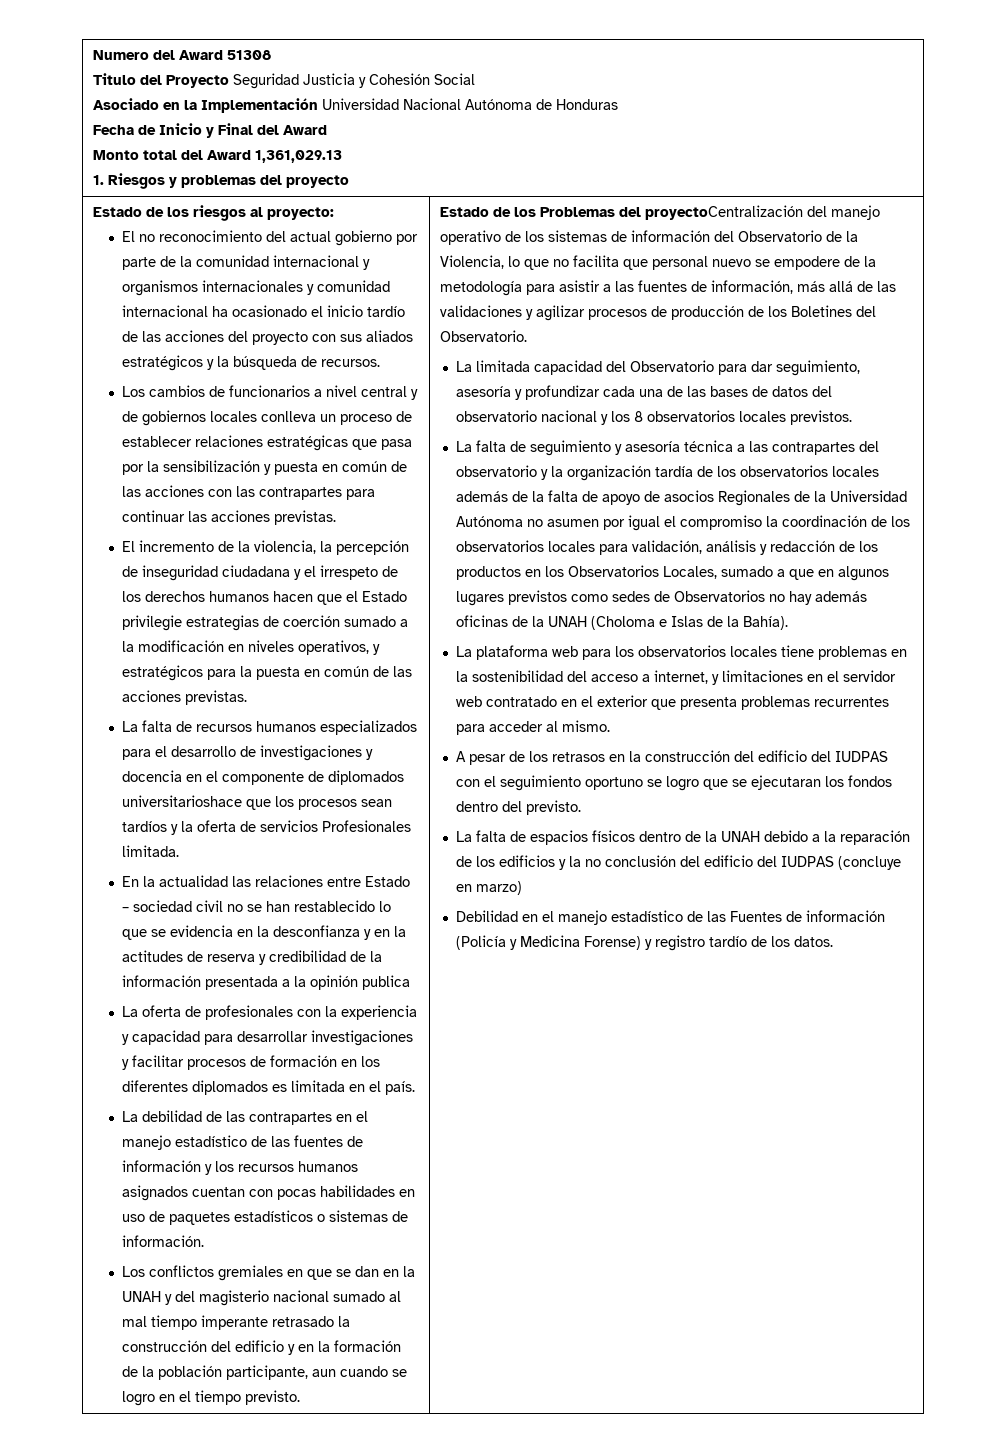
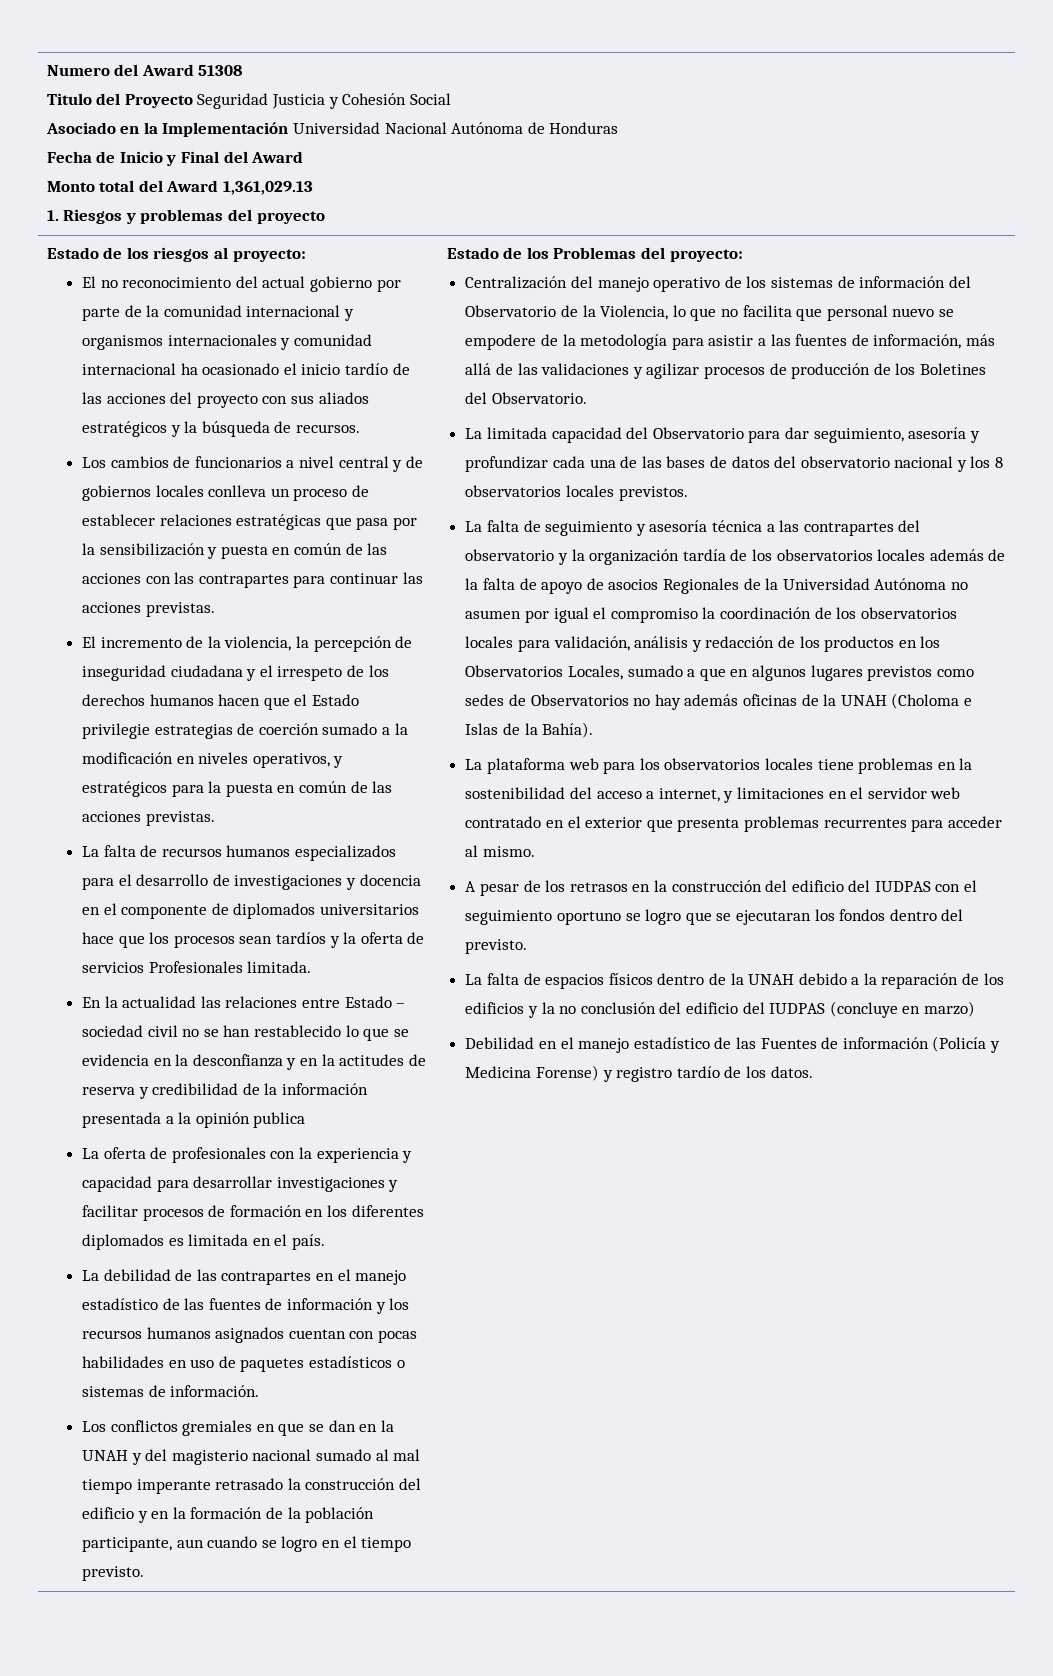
- La falta de recursos humanos especializados para el desarrollo de investigaciones y docencia en el componente de diplomados universitarioshace que los procesos sean tardíos y la oferta de servicios Profesionales limitada.
+ La falta de recursos humanos especializados para el desarrollo de investigaciones y docencia en el componente de diplomados universitarios hace que los procesos sean tardíos y la oferta de servicios Profesionales limitada.
- Estado de los Problemas del proyectoCentralización del manejo operativo de los sistemas de información del Observatorio de la Violencia, lo que no facilita que personal nuevo se empodere de la metodología para asistir a las fuentes de información, más allá de las validaciones y agilizar procesos de producción de los Boletines del Observatorio.
+ Estado de los Problemas del proyecto:
+ Centralización del manejo operativo de los sistemas de información del Observatorio de la Violencia, lo que no facilita que personal nuevo se empodere de la metodología para asistir a las fuentes de información, más allá de las validaciones y agilizar procesos de producción de los Boletines del Observatorio.

